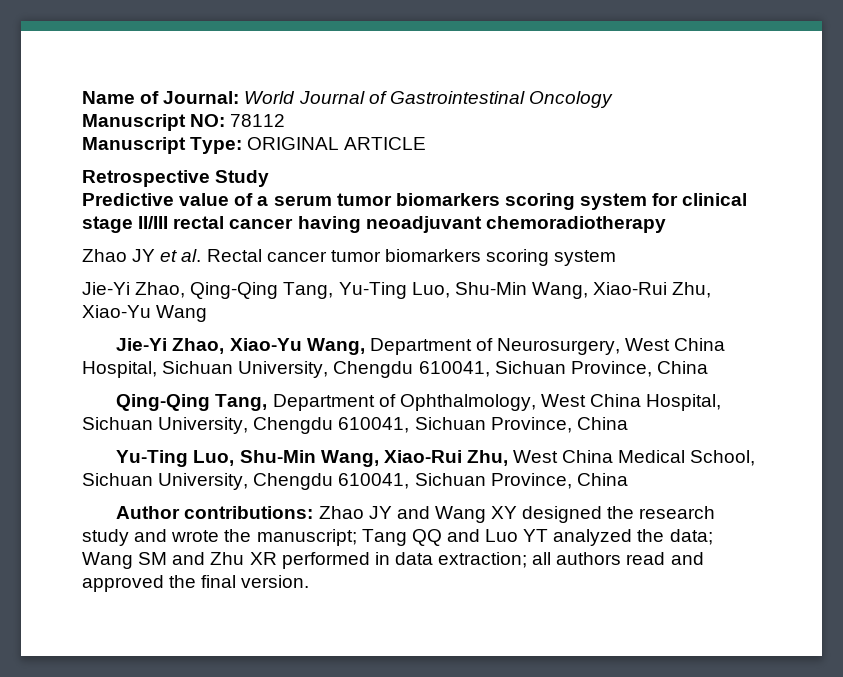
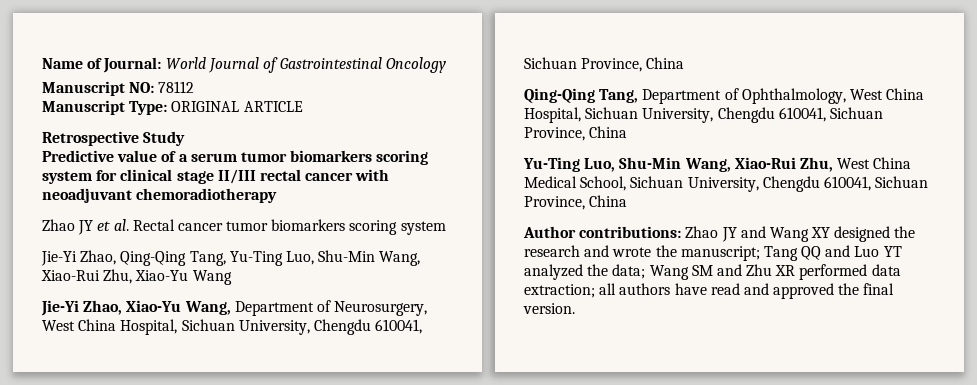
- Predictive value of a serum tumor biomarkers scoring system for clinical stage II/III rectal cancer having neoadjuvant chemoradiotherapy
+ Predictive value of a serum tumor biomarkers scoring system for clinical stage II/III rectal cancer with neoadjuvant chemoradiotherapy
- Author contributions: Zhao JY and Wang XY designed the research study and wrote the manuscript; Tang QQ and Luo YT analyzed the data; Wang SM and Zhu XR performed in data extraction; all authors read and approved the final version.
+ Author contributions: Zhao JY and Wang XY designed the research and wrote the manuscript; Tang QQ and Luo YT analyzed the data; Wang SM and Zhu XR performed data extraction; all authors have read and approved the final version.

